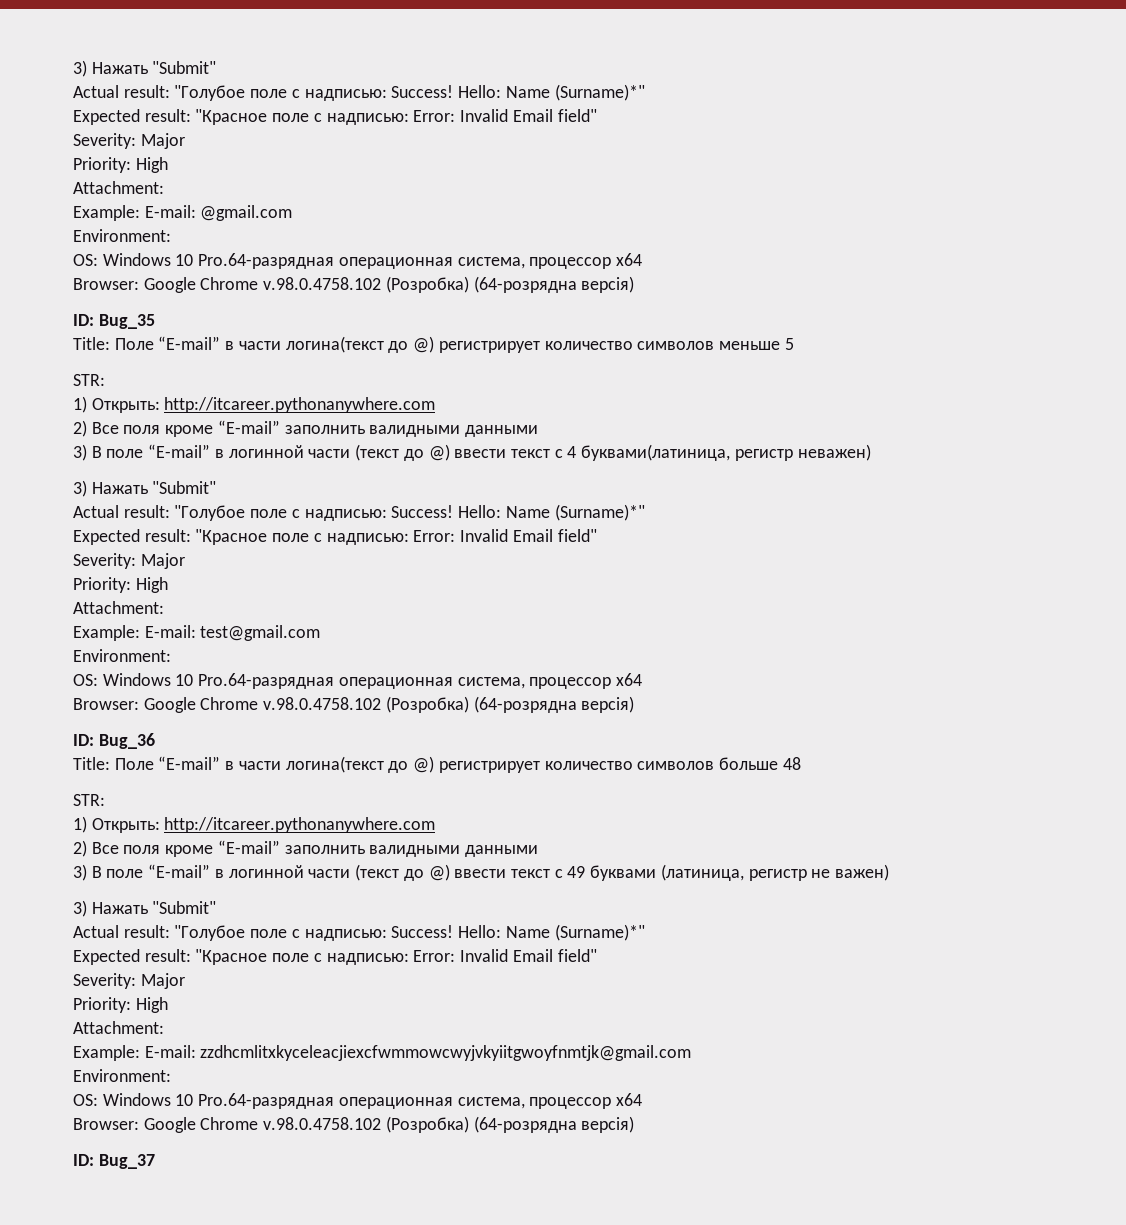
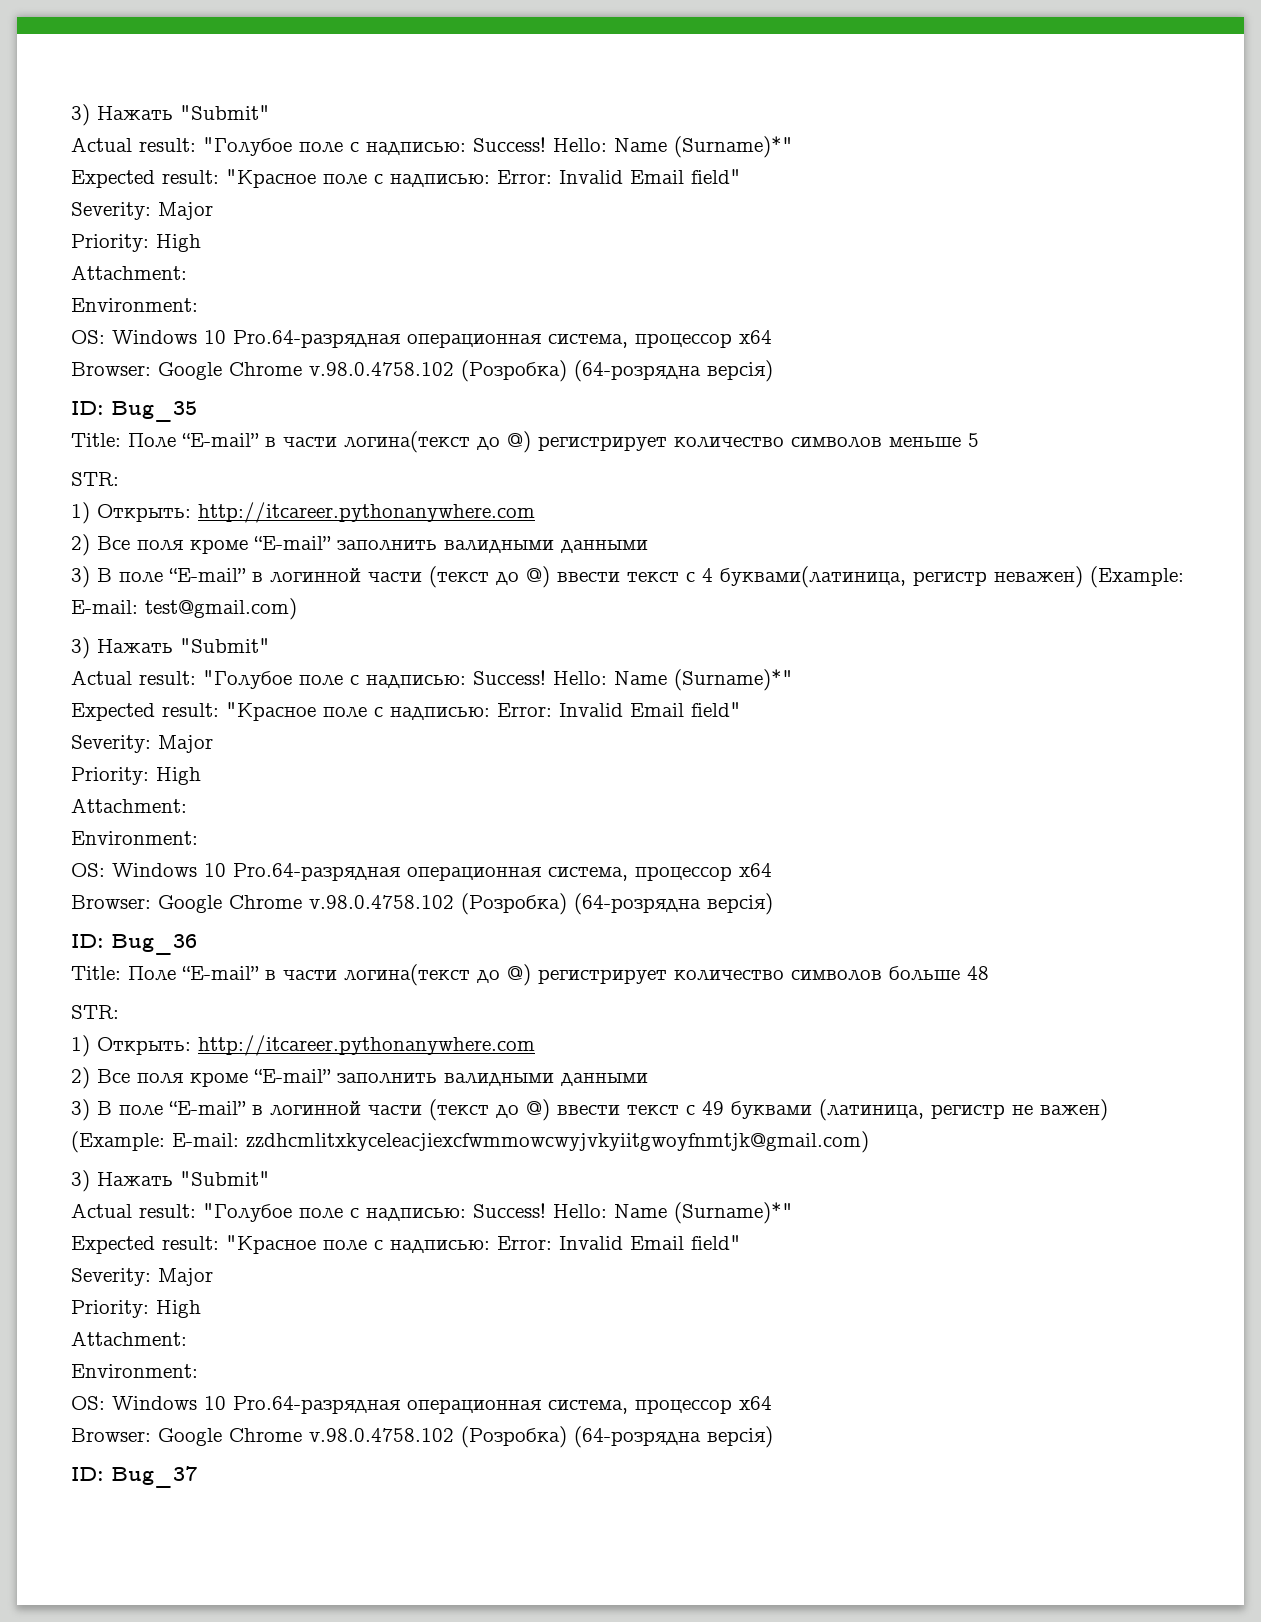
- Example: E-mail: @gmail.com
- 3) В поле “E-mail” в логинной части (текст до @) ввести текст с 4 буквами(латиница, регистр неважен)
+ 3) В поле “E-mail” в логинной части (текст до @) ввести текст с 4 буквами(латиница, регистр неважен) (Example: E-mail: test@gmail.com)
- Example: E-mail: test@gmail.com
- 3) В поле “E-mail” в логинной части (текст до @) ввести текст с 49 буквами (латиница, регистр не важен)
+ 3) В поле “E-mail” в логинной части (текст до @) ввести текст с 49 буквами (латиница, регистр не важен) (Example: E-mail: zzdhcmlitxkyceleacjiexcfwmmowcwyjvkyiitgwoyfnmtjk@gmail.com)
- Example: E-mail: zzdhcmlitxkyceleacjiexcfwmmowcwyjvkyiitgwoyfnmtjk@gmail.com

